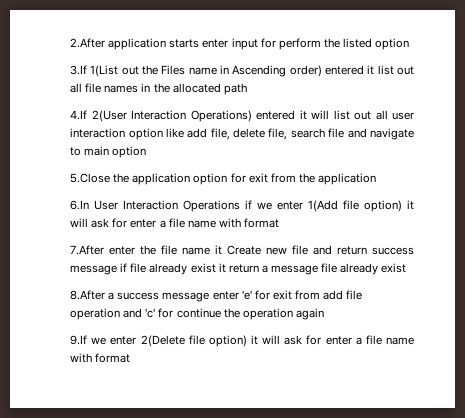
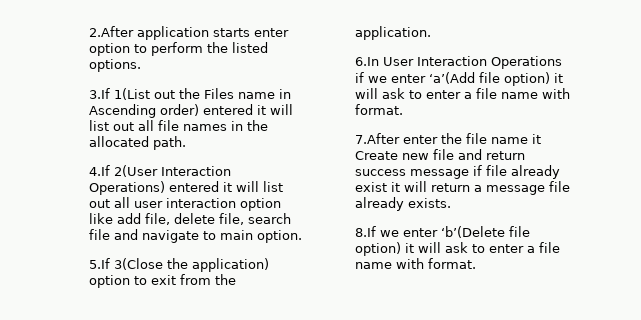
- 2.After application starts enter input for perform the listed option
+ 2.After application starts enter option to perform the listed options.
- 3.If 1(List out the Files name in Ascending order) entered it list out all file names in the allocated path
+ 3.If 1(List out the Files name in Ascending order) entered it will list out all file names in the allocated path.
- 4.If 2(User Interaction Operations) entered it will list out all user interaction option like add file, delete file, search file and navigate to main option
- 5.Close the application option for exit from the application
+ 4.If 2(User Interaction Operations) entered it will list out all user interaction option like add file, delete file, search file and navigate to main option.
+ 5.If 3(Close the application) option to exit from the application.
- 6.In User Interaction Operations if we enter 1(Add file option) it will ask for enter a file name with format
+ 6.In User Interaction Operations if we enter ‘a’(Add file option) it will ask to enter a file name with format.
- 7.After enter the file name it Create new file and return success message if file already exist it return a message file already exist
- 8.After a success message enter 'e' for exit from add file operation and 'c' for continue the operation again
- 9.If we enter 2(Delete file option) it will ask for enter a file name with format
+ 7.After enter the file name it Create new file and return success message if file already exist it will return a message file already exists.
+ 8.If we enter ‘b’(Delete file option) it will ask to enter a file name with format.

